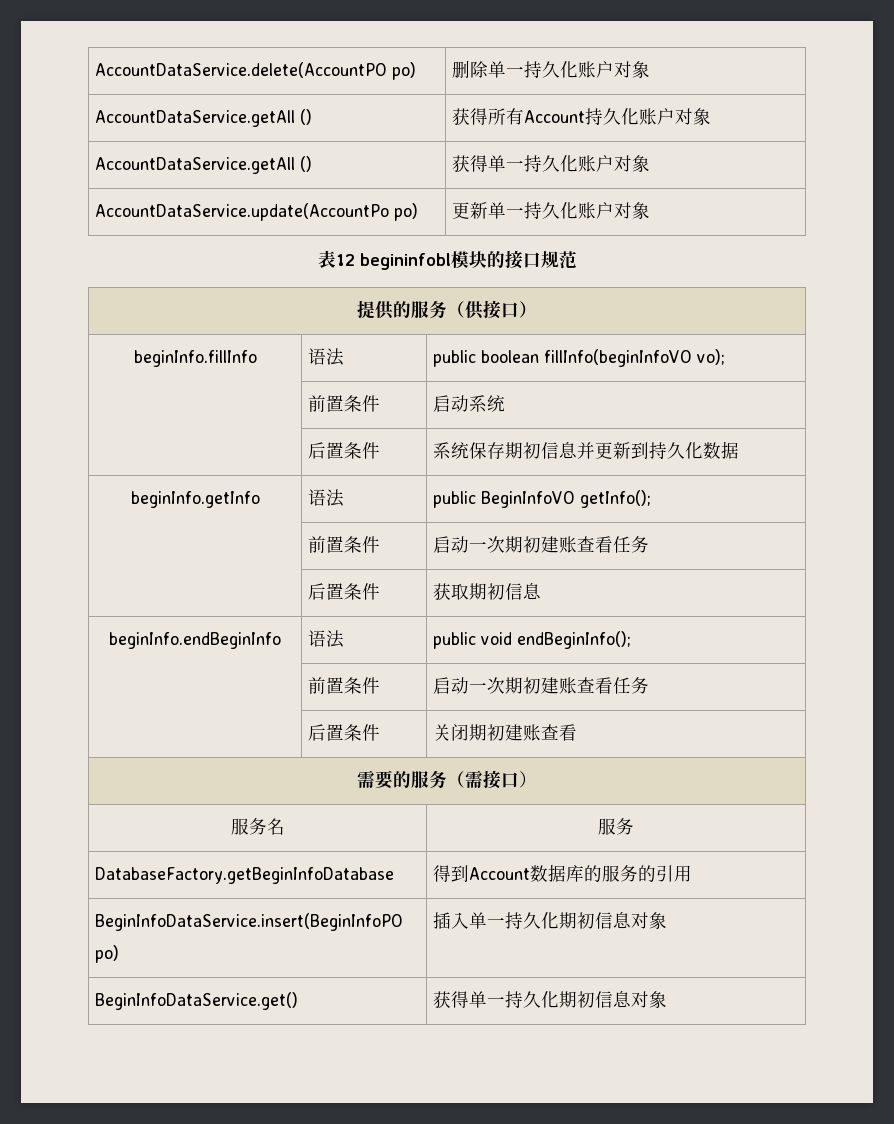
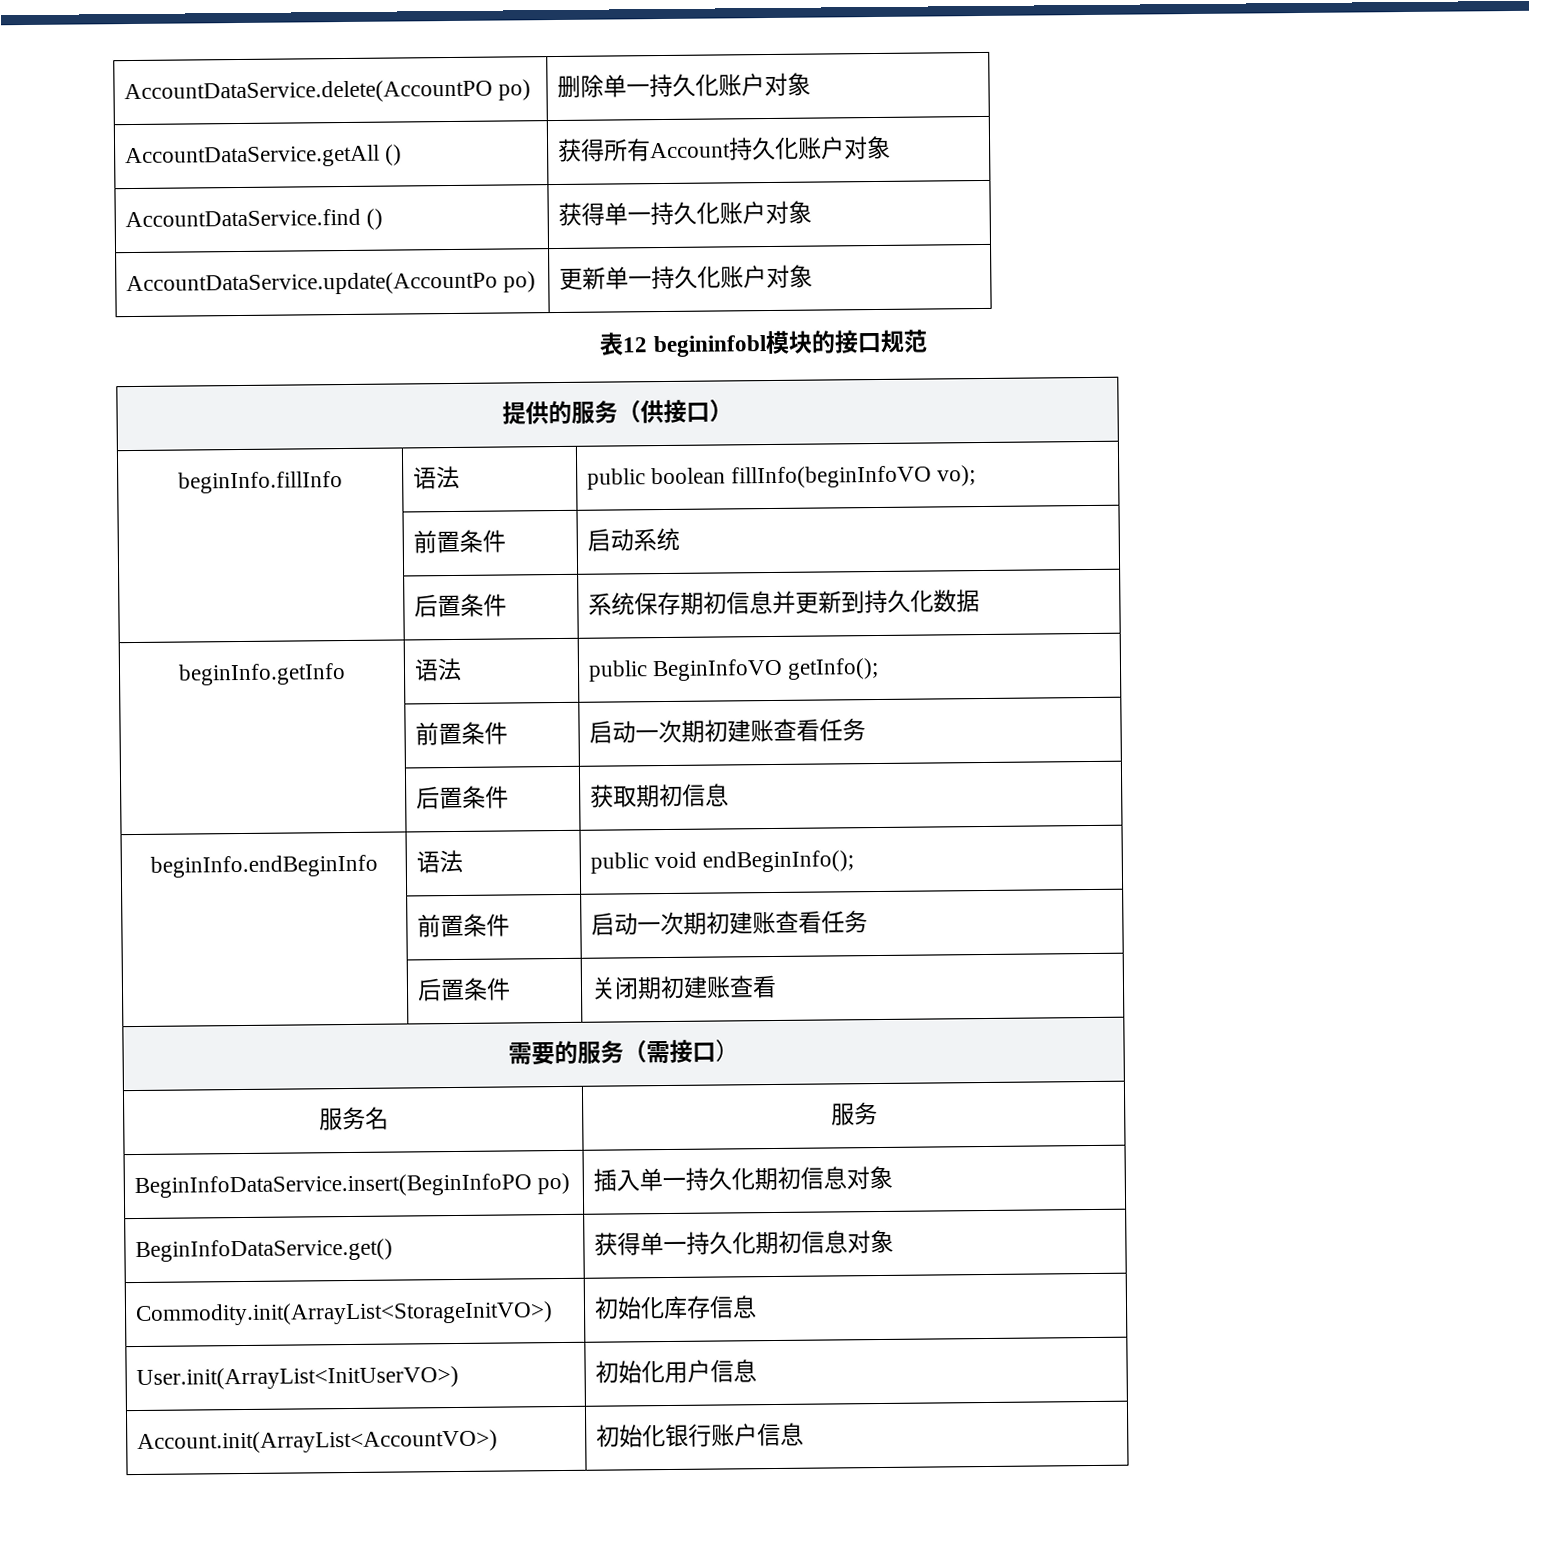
- AccountDataService.getAll () | 获得单一持久化账户对象
+ AccountDataService.find () | 获得单一持久化账户对象
- DatabaseFactory.getBeginInfoDatabase | 得到Account数据库的服务的引用
+ Commodity.init(ArrayList<StorageInitVO>) | 初始化库存信息
+ User.init(ArrayList<InitUserVO>) | 初始化用户信息
+ Account.init(ArrayList<AccountVO>) | 初始化银行账户信息

